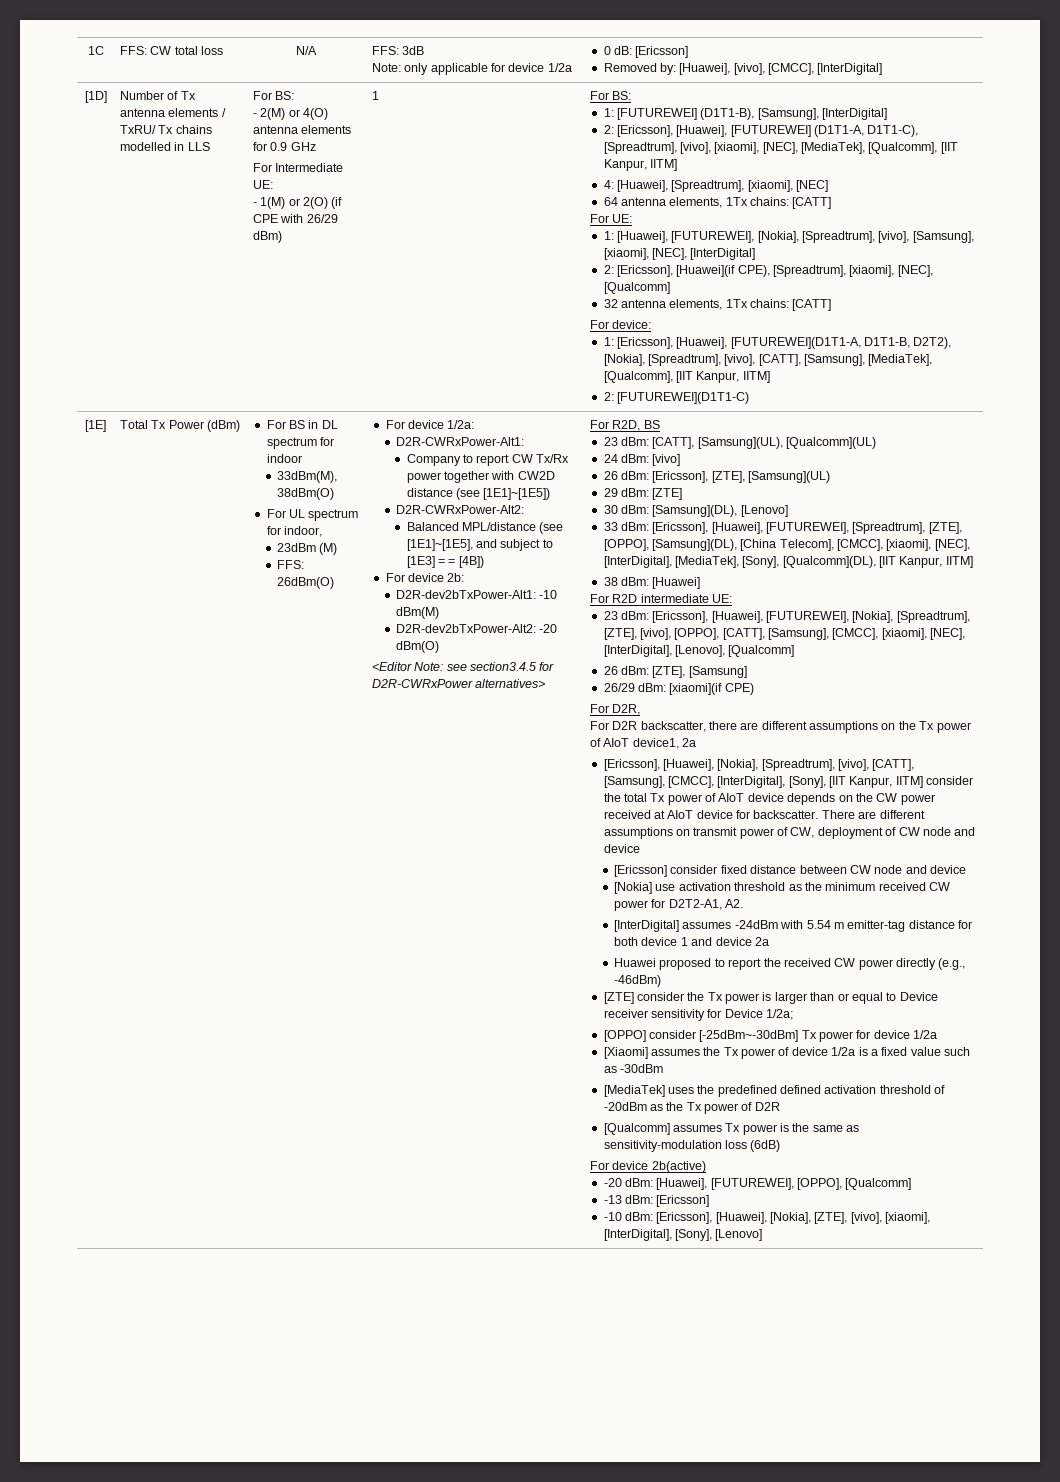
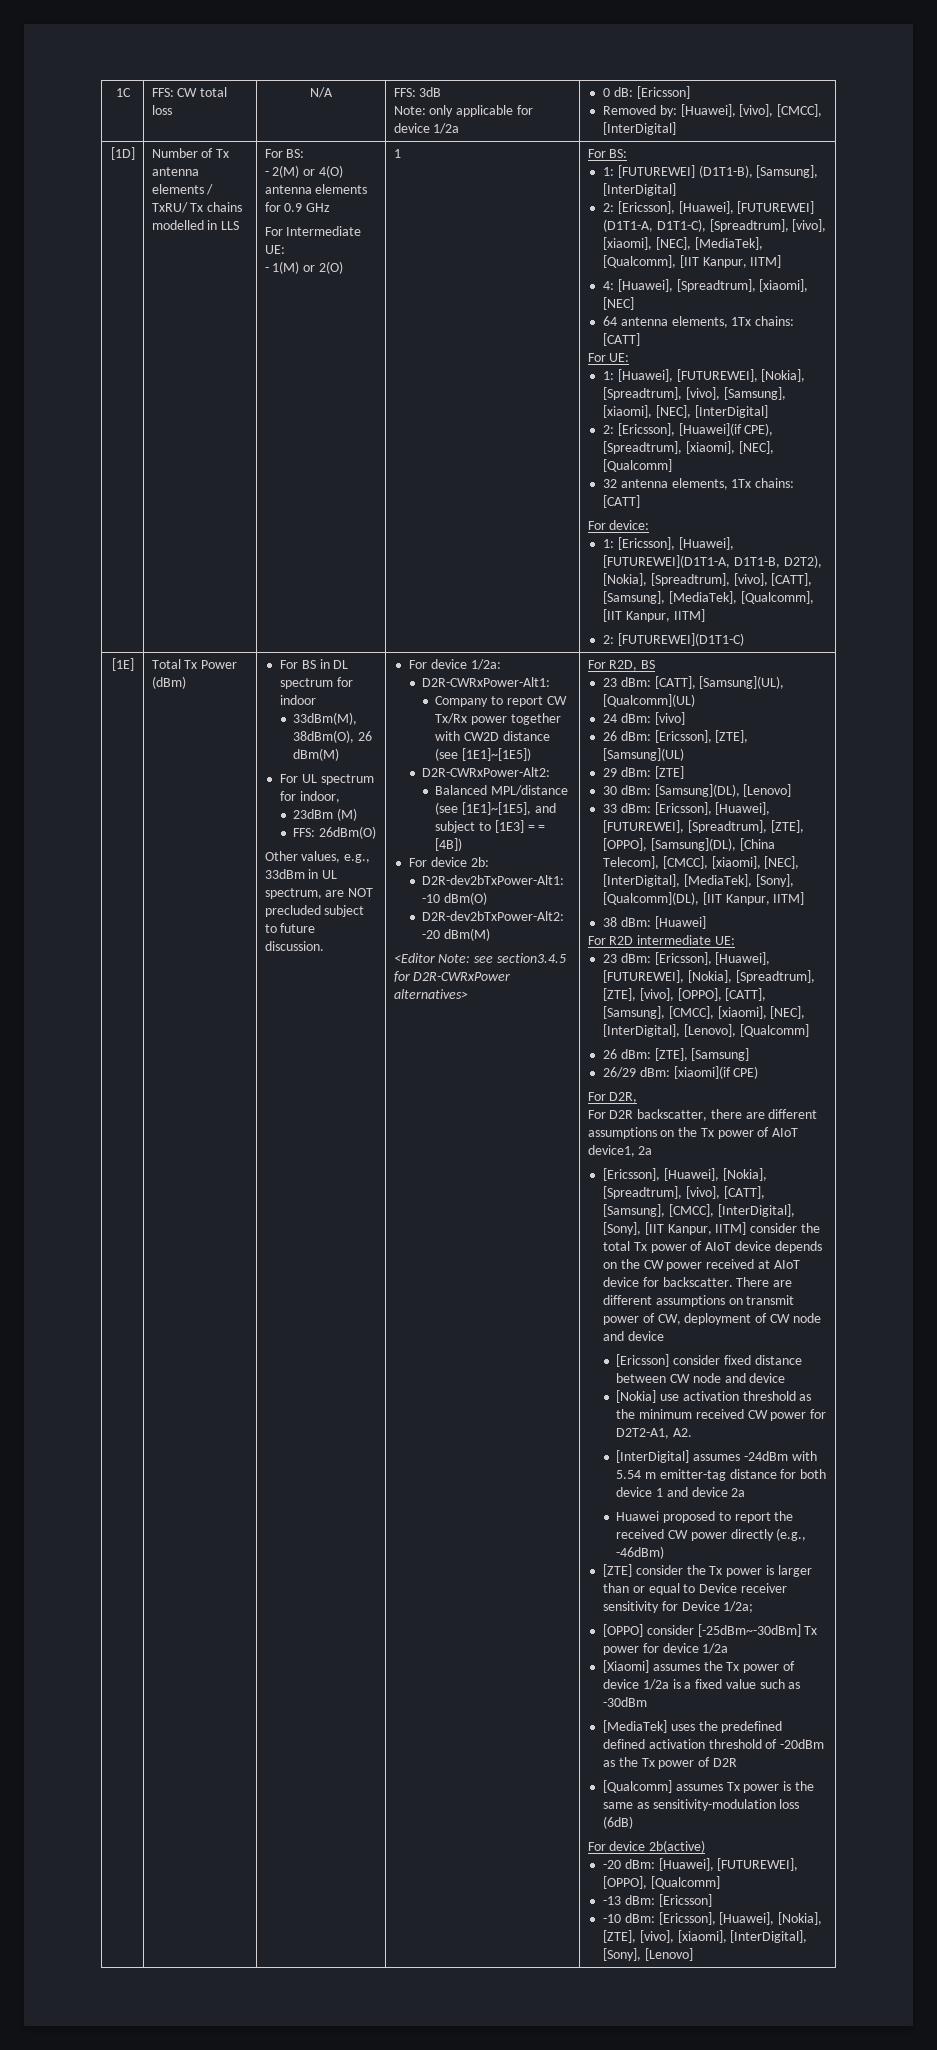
- - 1(M) or 2(O) (if CPE with 26/29 dBm)
+ - 1(M) or 2(O)
- 33dBm(M), 38dBm(O)
+ 33dBm(M), 38dBm(O), 26 dBm(M)
+ Other values, e.g., 33dBm in UL spectrum, are NOT precluded subject to future discussion.
- D2R-dev2bTxPower-Alt1: -10 dBm(M)
+ D2R-dev2bTxPower-Alt1: -10 dBm(O)
- D2R-dev2bTxPower-Alt2: -20 dBm(O)
+ D2R-dev2bTxPower-Alt2: -20 dBm(M)

